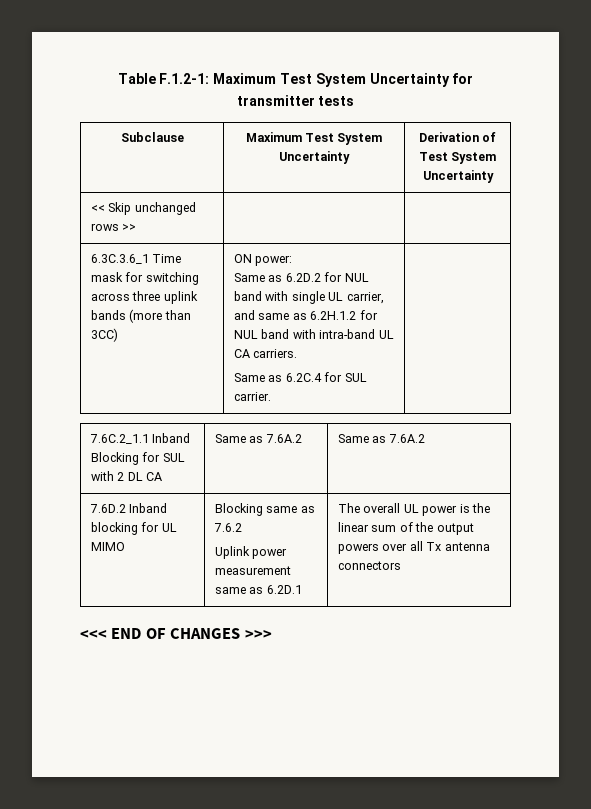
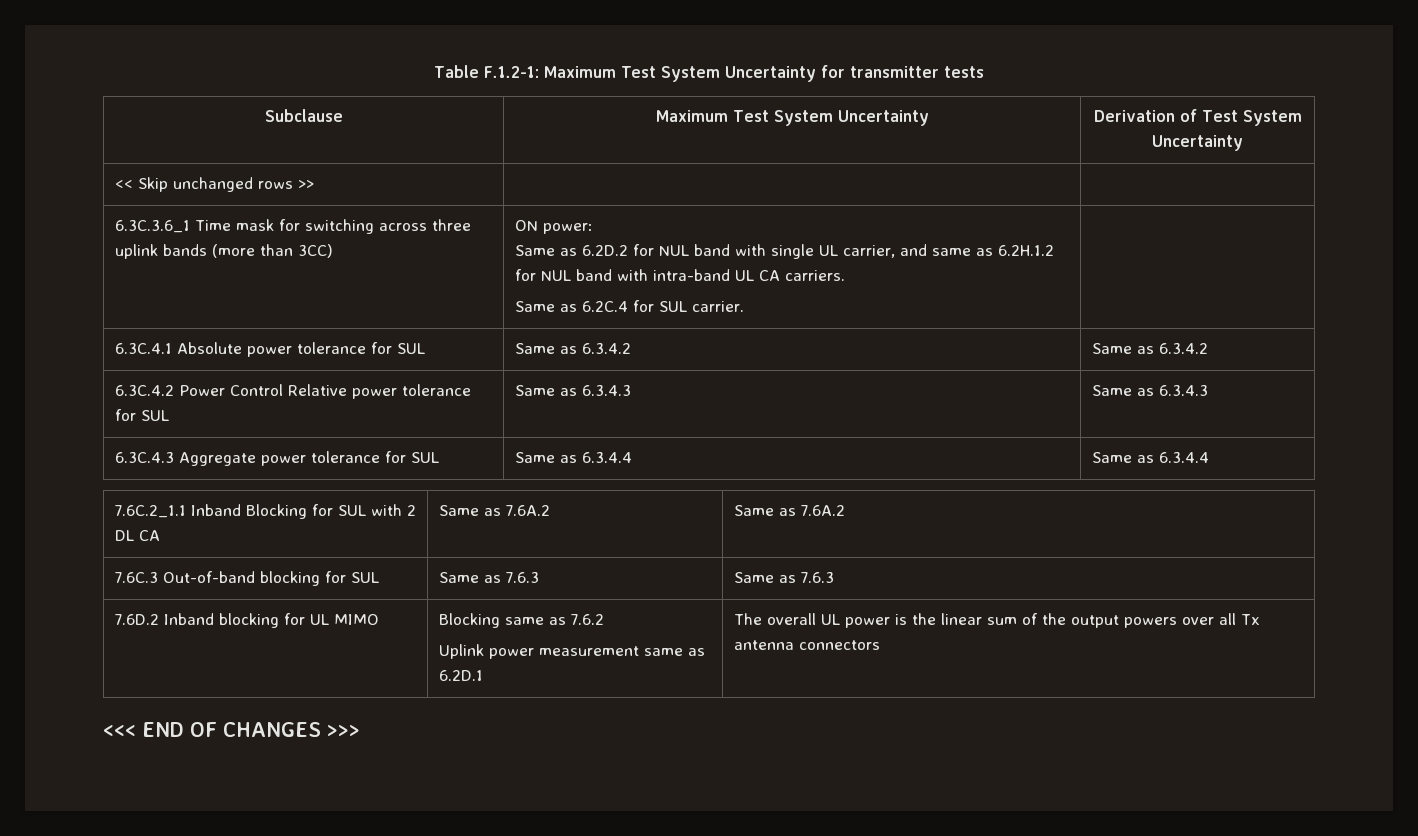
+ 6.3C.4.1 Absolute power tolerance for SUL | Same as 6.3.4.2 | Same as 6.3.4.2
+ 6.3C.4.2 Power Control Relative power tolerance for SUL | Same as 6.3.4.3 | Same as 6.3.4.3
+ 6.3C.4.3 Aggregate power tolerance for SUL | Same as 6.3.4.4 | Same as 6.3.4.4
+ 7.6C.3 Out-of-band blocking for SUL | Same as 7.6.3 | Same as 7.6.3

